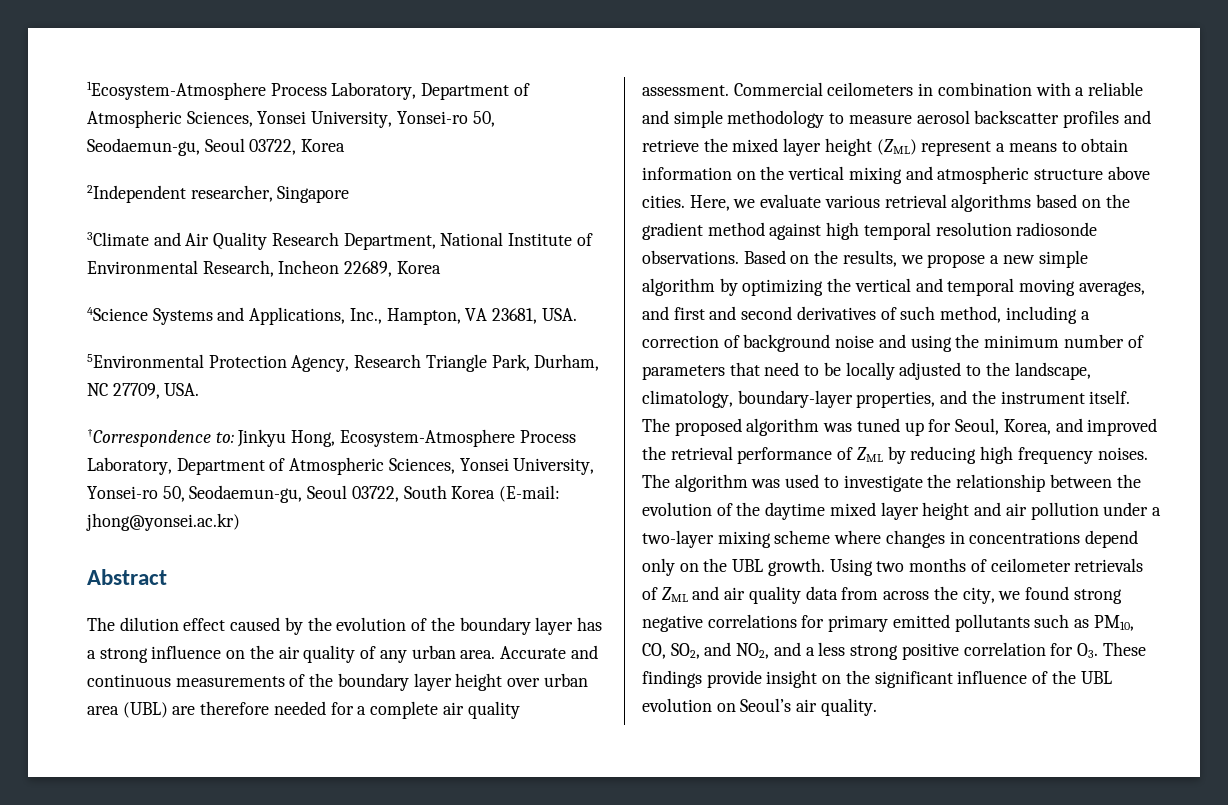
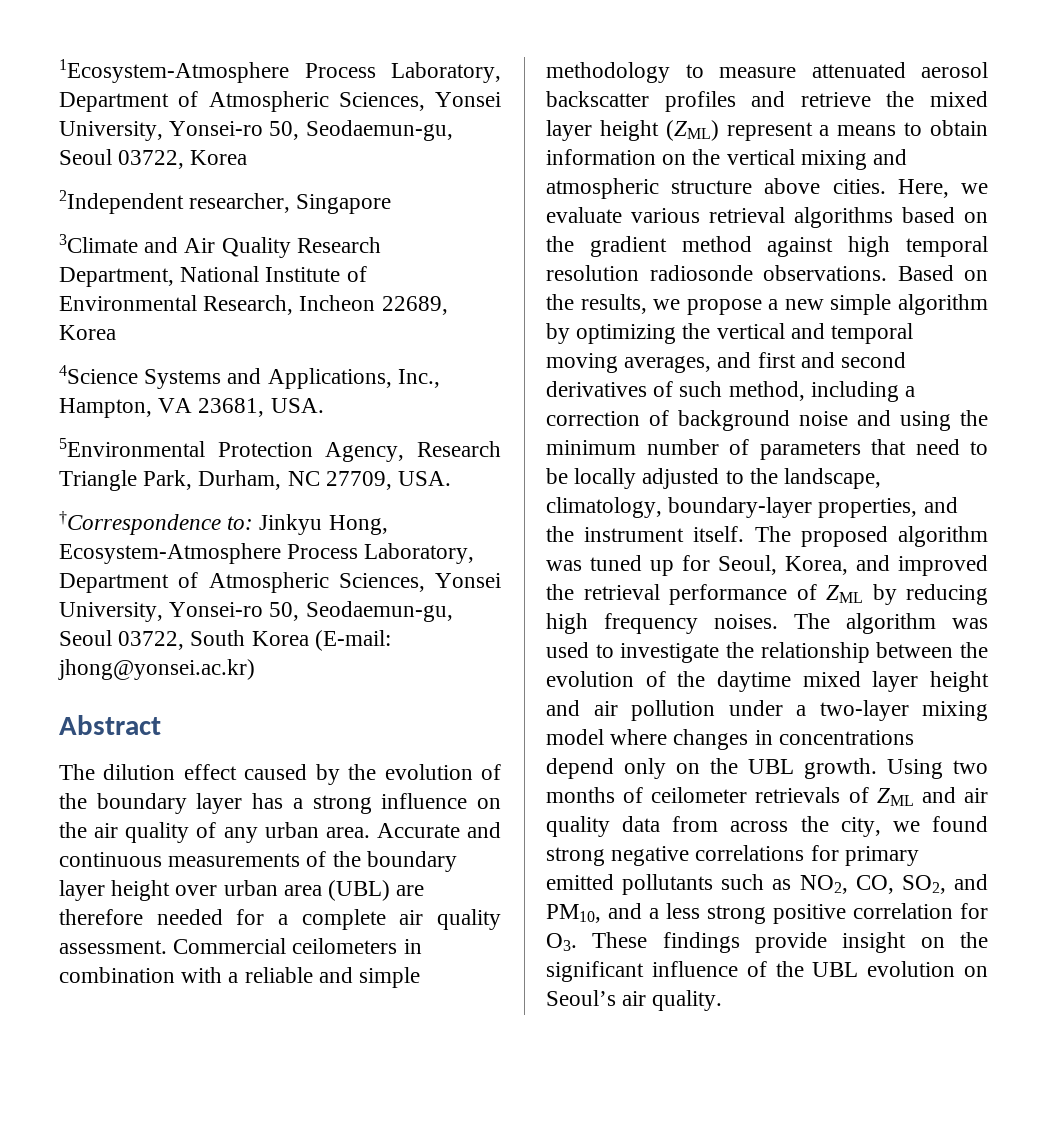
- Commercial ceilometers in combination with a reliable and simple methodology to measure aerosol backscatter profiles and retrieve the mixed layer height (ZML) represent a means to obtain information on the vertical mixing and atmospheric structure above cities.
+ Commercial ceilometers in combination with a reliable and simple methodology to measure attenuated aerosol backscatter profiles and retrieve the mixed layer height (ZML) represent a means to obtain information on the vertical mixing and atmospheric structure above cities.
- The algorithm was used to investigate the relationship between the evolution of the daytime mixed layer height and air pollution under a two-layer mixing scheme where changes in concentrations depend only on the UBL growth.
+ The algorithm was used to investigate the relationship between the evolution of the daytime mixed layer height and air pollution under a two-layer mixing model where changes in concentrations depend only on the UBL growth.
- Using two months of ceilometer retrievals of ZML and air quality data from across the city, we found strong negative correlations for primary emitted pollutants such as PM10, CO, SO2, and NO2, and a less strong positive correlation for O3. These findings provide insight on the significant influence of the UBL evolution on Seoul’s air quality.
+ Using two months of ceilometer retrievals of ZML and air quality data from across the city, we found strong negative correlations for primary emitted pollutants such as NO2, CO, SO2, and PM10, and a less strong positive correlation for O3. These findings provide insight on the significant influence of the UBL evolution on Seoul’s air quality.

